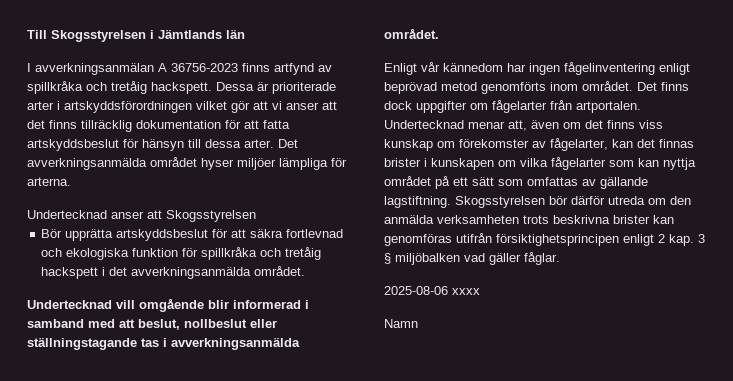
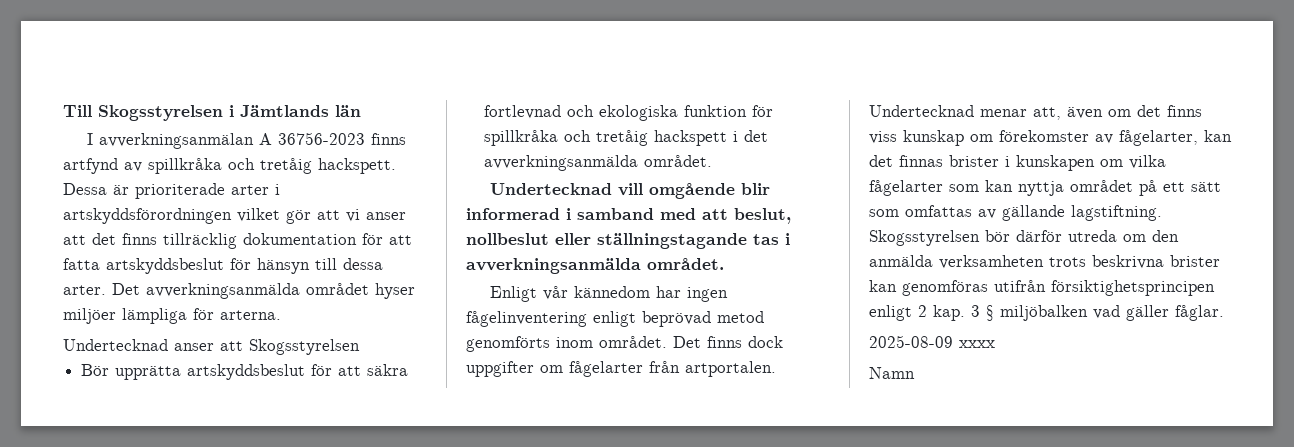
- 2025-08-06 xxxx
+ 2025-08-09 xxxx

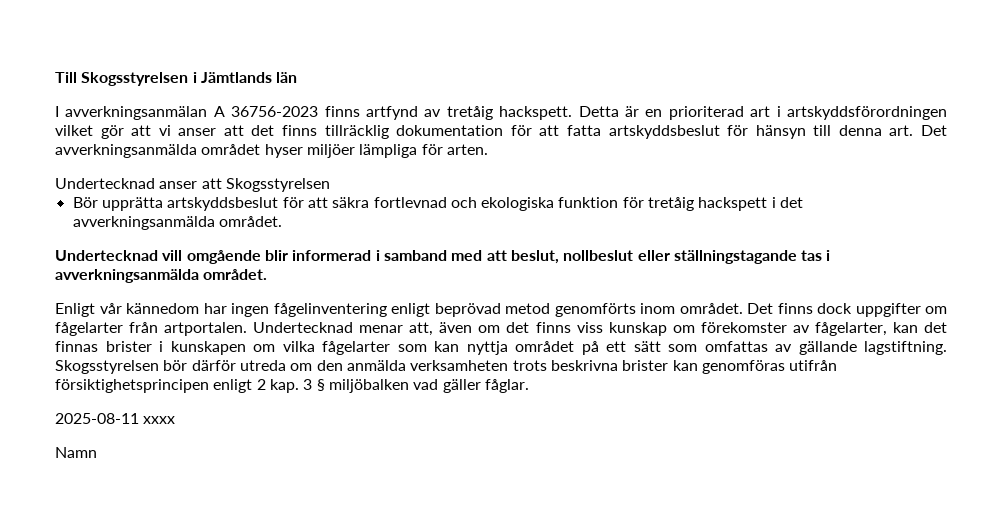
- I avverkningsanmälan A 36756-2023 finns artfynd av spillkråka och tretåig hackspett. Dessa är prioriterade arter i artskyddsförordningen vilket gör att vi anser att det finns tillräcklig dokumentation för att fatta artskyddsbeslut för hänsyn till dessa arter. Det avverkningsanmälda området hyser miljöer lämpliga för arterna.
+ I avverkningsanmälan A 36756-2023 finns artfynd av tretåig hackspett. Detta är en prioriterad art i artskyddsförordningen vilket gör att vi anser att det finns tillräcklig dokumentation för att fatta artskyddsbeslut för hänsyn till denna art. Det avverkningsanmälda området hyser miljöer lämpliga för arten.
- Bör upprätta artskyddsbeslut för att säkra fortlevnad och ekologiska funktion för spillkråka och tretåig hackspett i det avverkningsanmälda området.
+ Bör upprätta artskyddsbeslut för att säkra fortlevnad och ekologiska funktion för tretåig hackspett i det avverkningsanmälda området.
- 2025-08-09 xxxx
+ 2025-08-11 xxxx

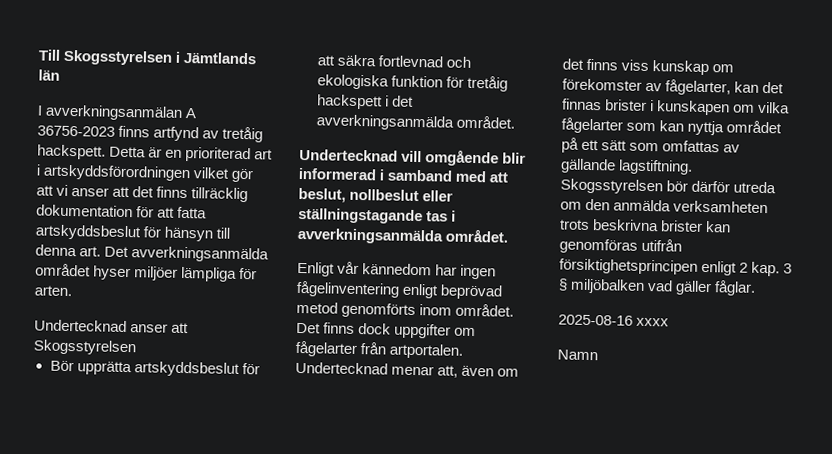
- 2025-08-11 xxxx
+ 2025-08-16 xxxx

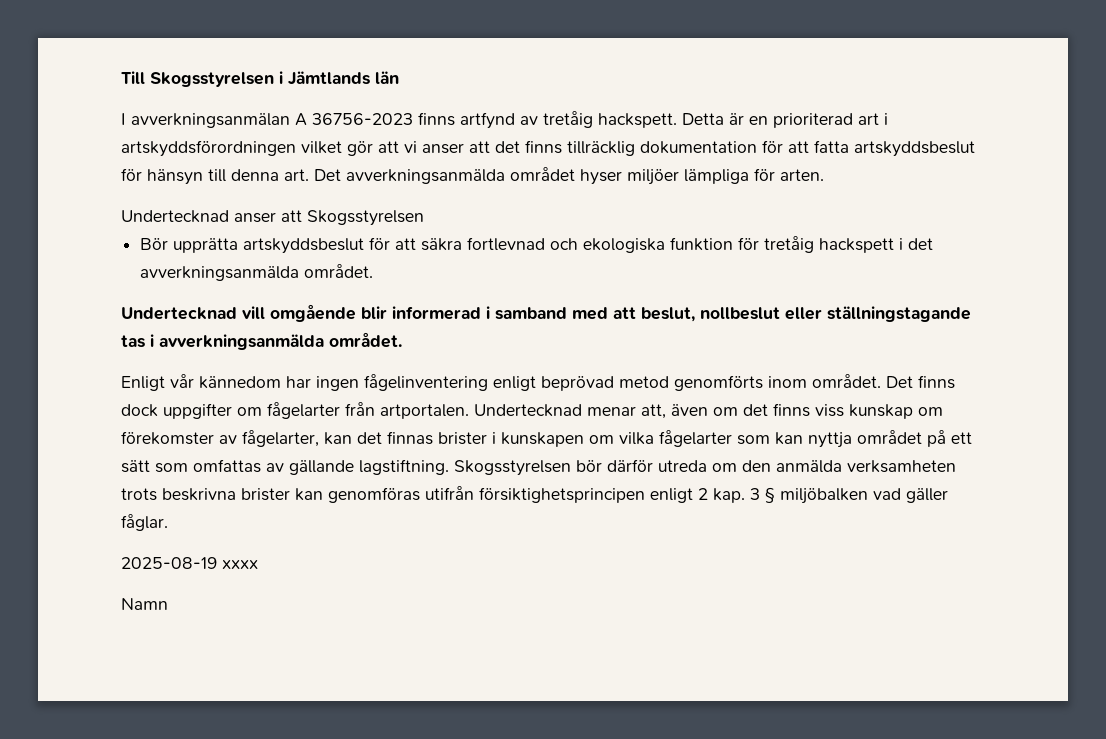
- 2025-08-16 xxxx
+ 2025-08-19 xxxx

